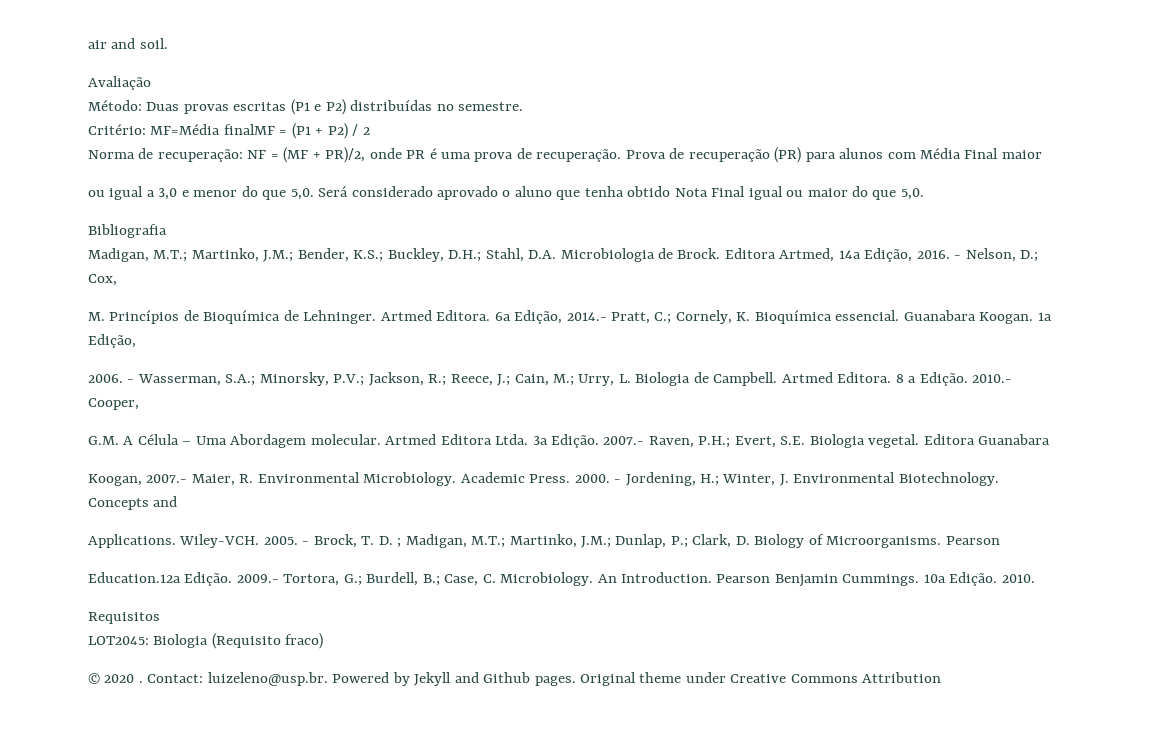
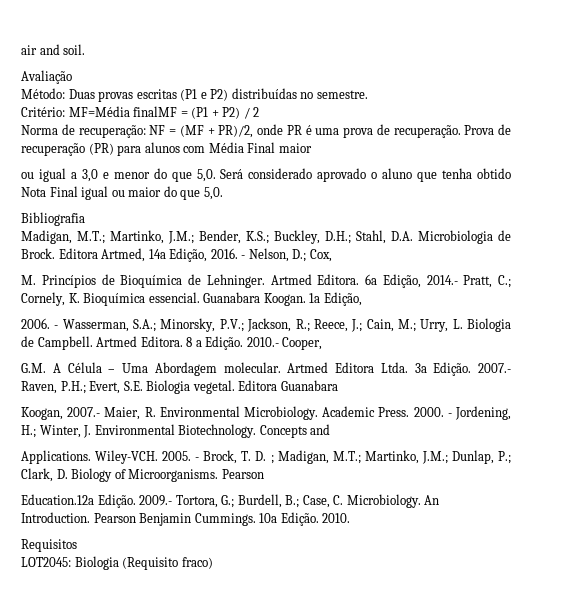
- © 2020 . Contact: luizeleno@usp.br. Powered by Jekyll and Github pages. Original theme under Creative Commons Attribution

